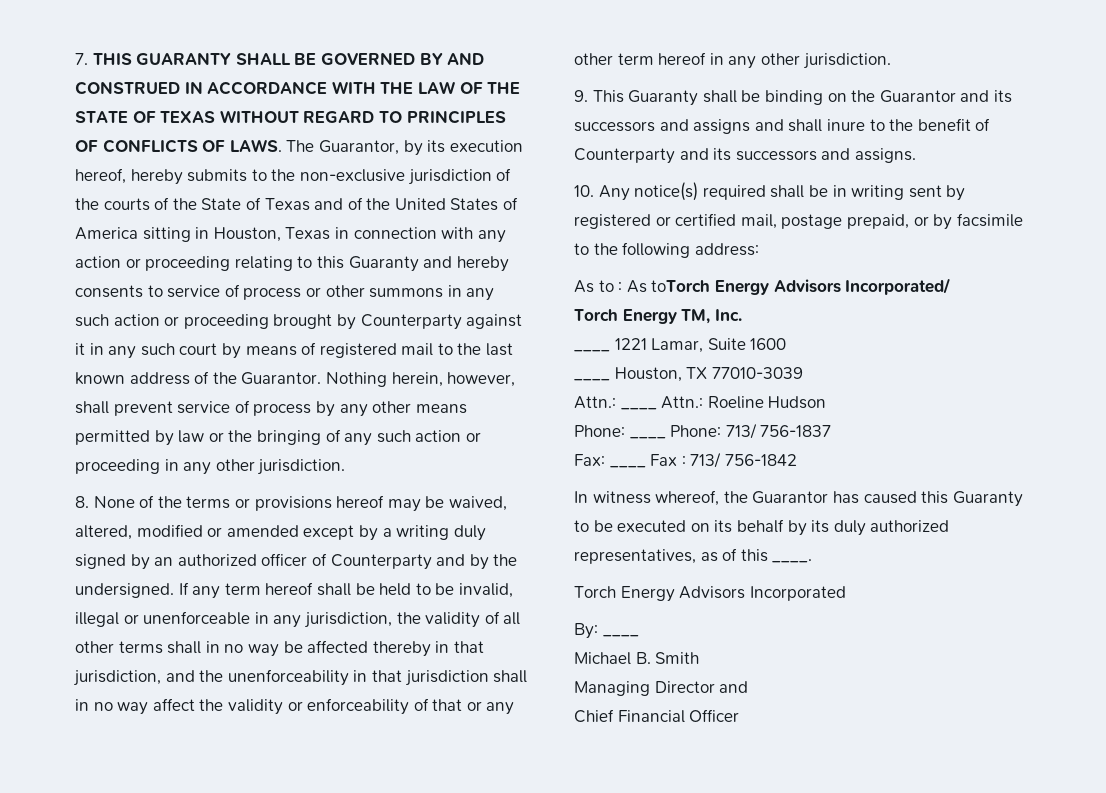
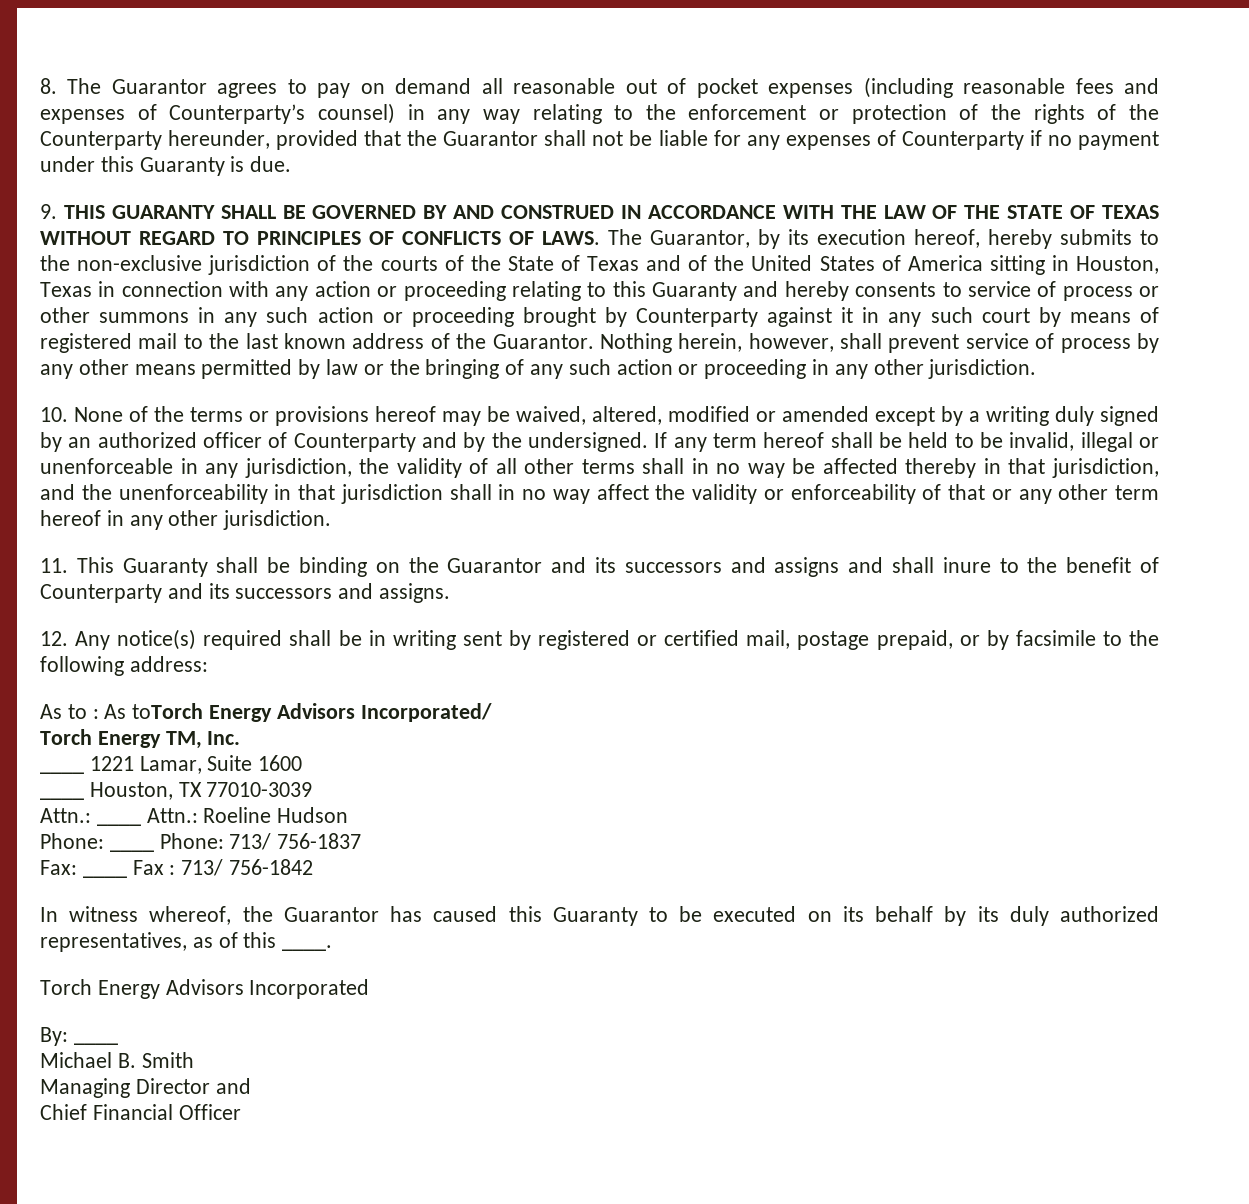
- 7. THIS GUARANTY SHALL BE GOVERNED BY AND CONSTRUED IN ACCORDANCE WITH THE LAW OF THE STATE OF TEXAS WITHOUT REGARD TO PRINCIPLES OF CONFLICTS OF LAWS.
+ 8. The Guarantor agrees to pay on demand all reasonable out of pocket expenses (including reasonable fees and expenses of Counterparty’s counsel) in any way relating to the enforcement or protection of the rights of the Counterparty hereunder, provided that the Guarantor shall not be liable for any expenses of Counterparty if no payment under this Guaranty is due.
+ 9. THIS GUARANTY SHALL BE GOVERNED BY AND CONSTRUED IN ACCORDANCE WITH THE LAW OF THE STATE OF TEXAS WITHOUT REGARD TO PRINCIPLES OF CONFLICTS OF LAWS.
- 8. None of the terms or provisions hereof may be waived, altered, modified or amended except by a writing duly signed by an authorized officer of Counterparty and by the undersigned.
+ 10. None of the terms or provisions hereof may be waived, altered, modified or amended except by a writing duly signed by an authorized officer of Counterparty and by the undersigned.
- 9. This Guaranty shall be binding on the Guarantor and its successors and assigns and shall inure to the benefit of Counterparty and its successors and assigns.
+ 11. This Guaranty shall be binding on the Guarantor and its successors and assigns and shall inure to the benefit of Counterparty and its successors and assigns.
- 10. Any notice(s) required shall be in writing sent by registered or certified mail, postage prepaid, or by facsimile to the following address:
+ 12. Any notice(s) required shall be in writing sent by registered or certified mail, postage prepaid, or by facsimile to the following address:

